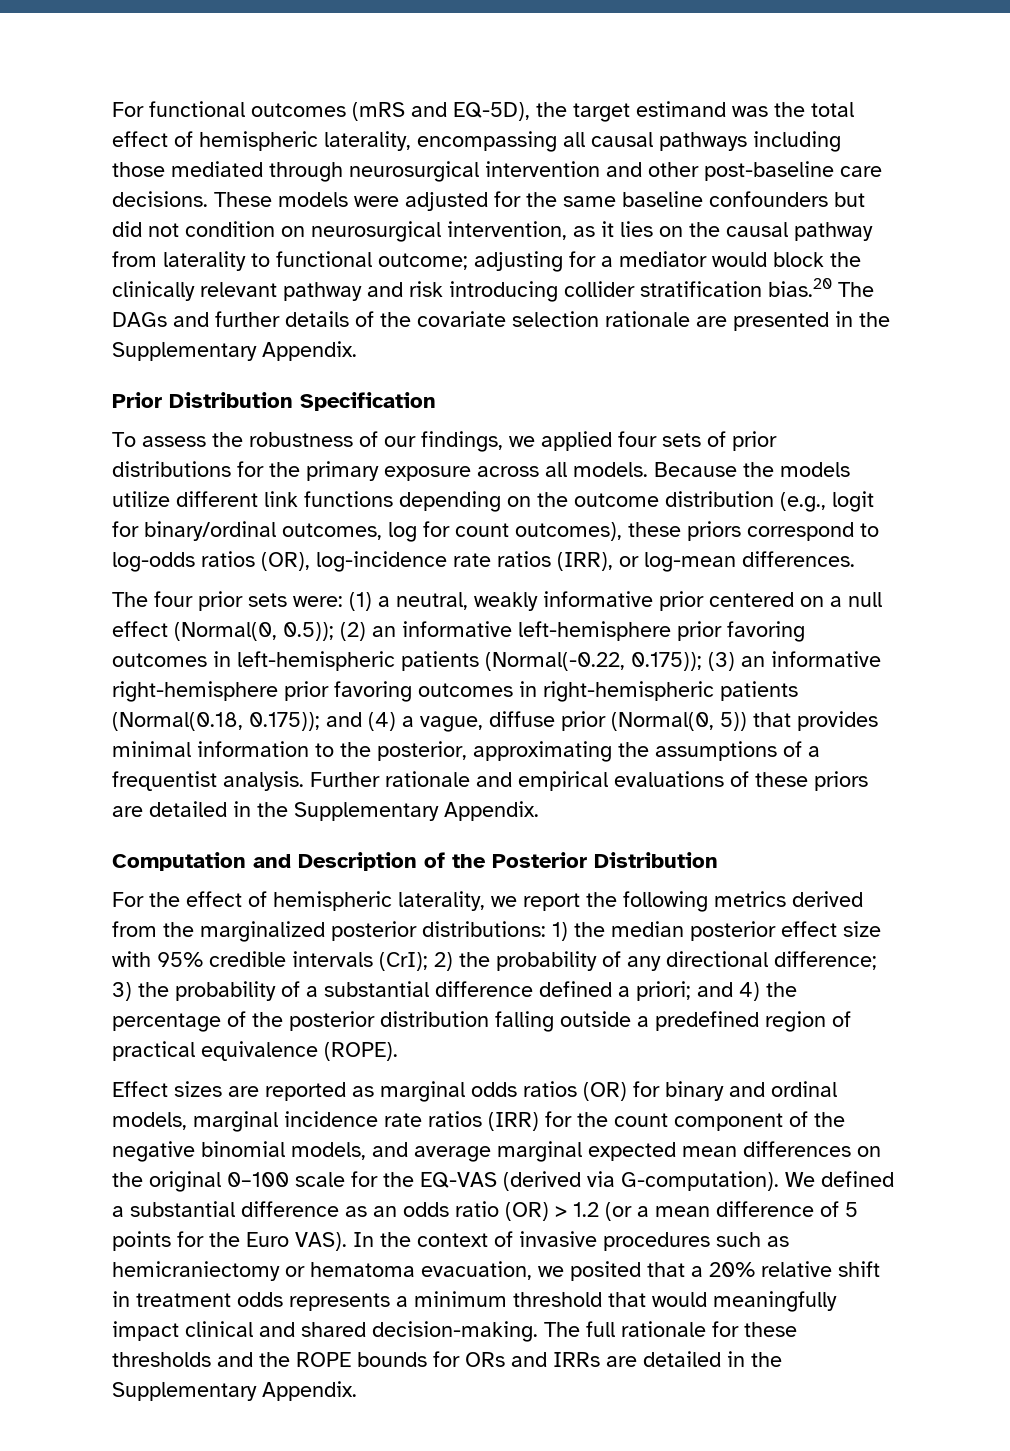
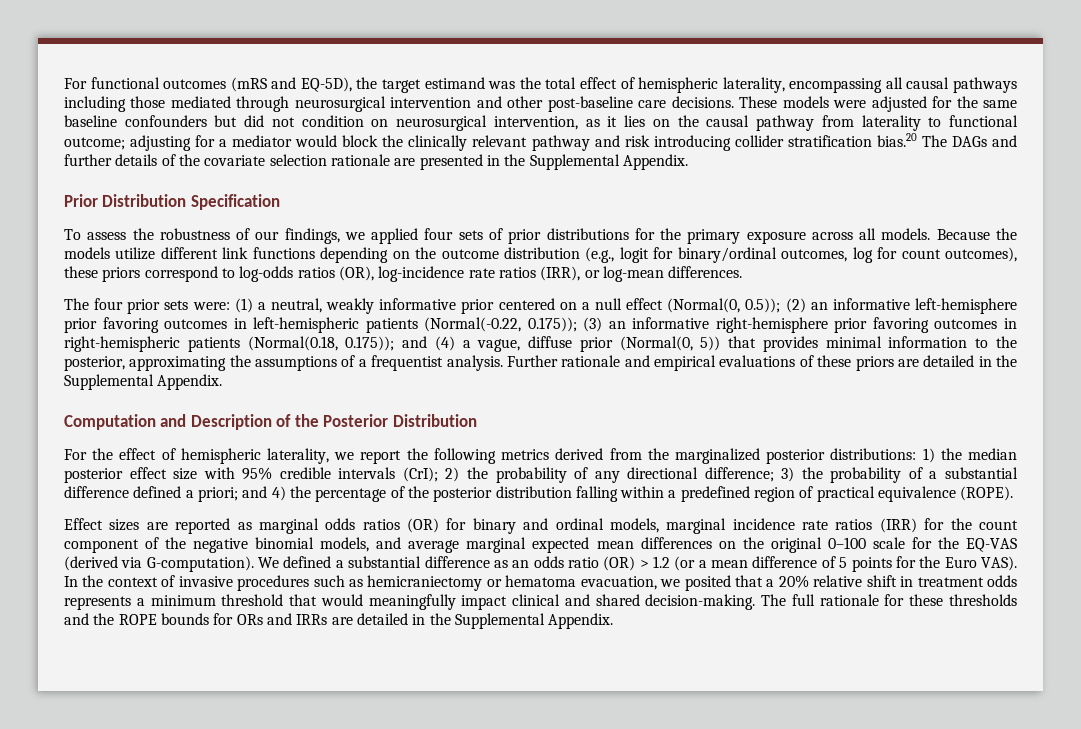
- These models were adjusted for the same baseline confounders but did not condition on neurosurgical intervention, as it lies on the causal pathway from laterality to functional outcome; adjusting for a mediator would block the clinically relevant pathway and risk introducing collider stratification bias.20 The DAGs and further details of the covariate selection rationale are presented in the Supplementary Appendix.
+ These models were adjusted for the same baseline confounders but did not condition on neurosurgical intervention, as it lies on the causal pathway from laterality to functional outcome; adjusting for a mediator would block the clinically relevant pathway and risk introducing collider stratification bias.20 The DAGs and further details of the covariate selection rationale are presented in the Supplemental Appendix.
- Further rationale and empirical evaluations of these priors are detailed in the Supplementary Appendix.
+ Further rationale and empirical evaluations of these priors are detailed in the Supplemental Appendix.
- and 4) the percentage of the posterior distribution falling outside a predefined region of practical equivalence (ROPE).
+ and 4) the percentage of the posterior distribution falling within a predefined region of practical equivalence (ROPE).
- The full rationale for these thresholds and the ROPE bounds for ORs and IRRs are detailed in the Supplementary Appendix.
+ The full rationale for these thresholds and the ROPE bounds for ORs and IRRs are detailed in the Supplemental Appendix.

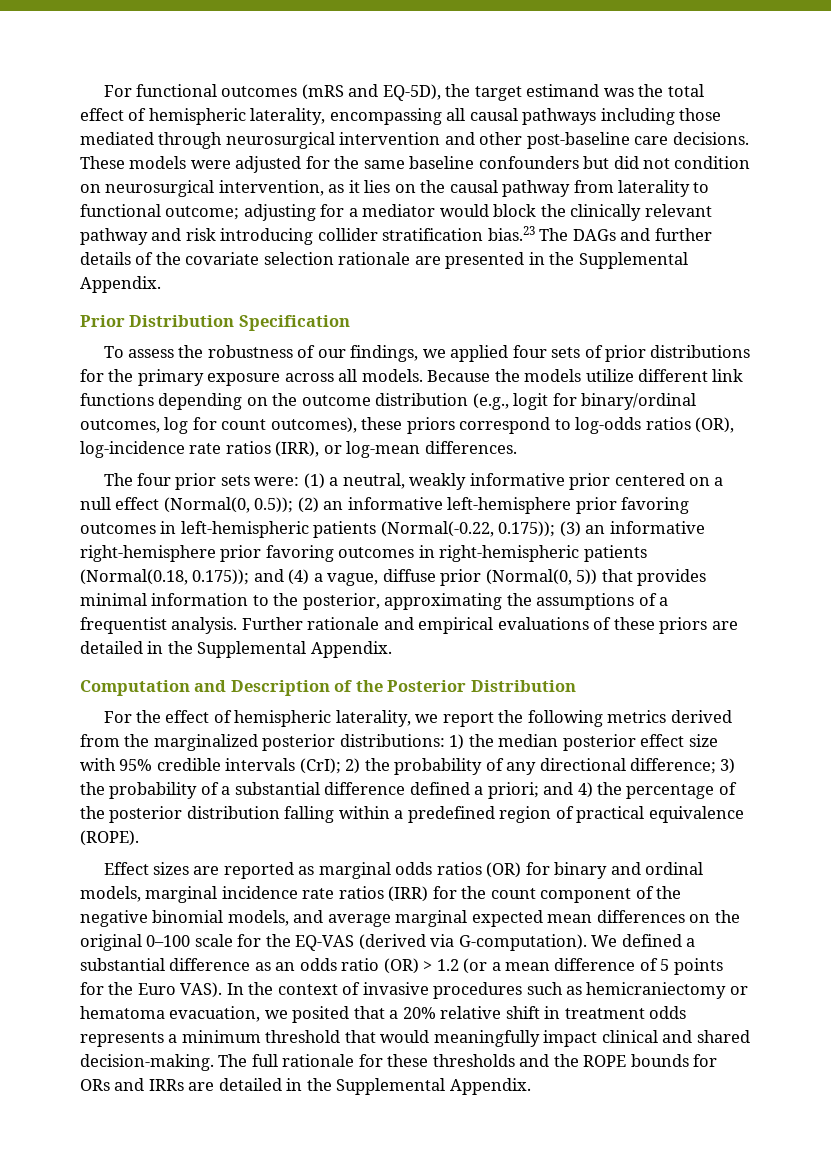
- These models were adjusted for the same baseline confounders but did not condition on neurosurgical intervention, as it lies on the causal pathway from laterality to functional outcome; adjusting for a mediator would block the clinically relevant pathway and risk introducing collider stratification bias.20 The DAGs and further details of the covariate selection rationale are presented in the Supplemental Appendix.
+ These models were adjusted for the same baseline confounders but did not condition on neurosurgical intervention, as it lies on the causal pathway from laterality to functional outcome; adjusting for a mediator would block the clinically relevant pathway and risk introducing collider stratification bias.23 The DAGs and further details of the covariate selection rationale are presented in the Supplemental Appendix.

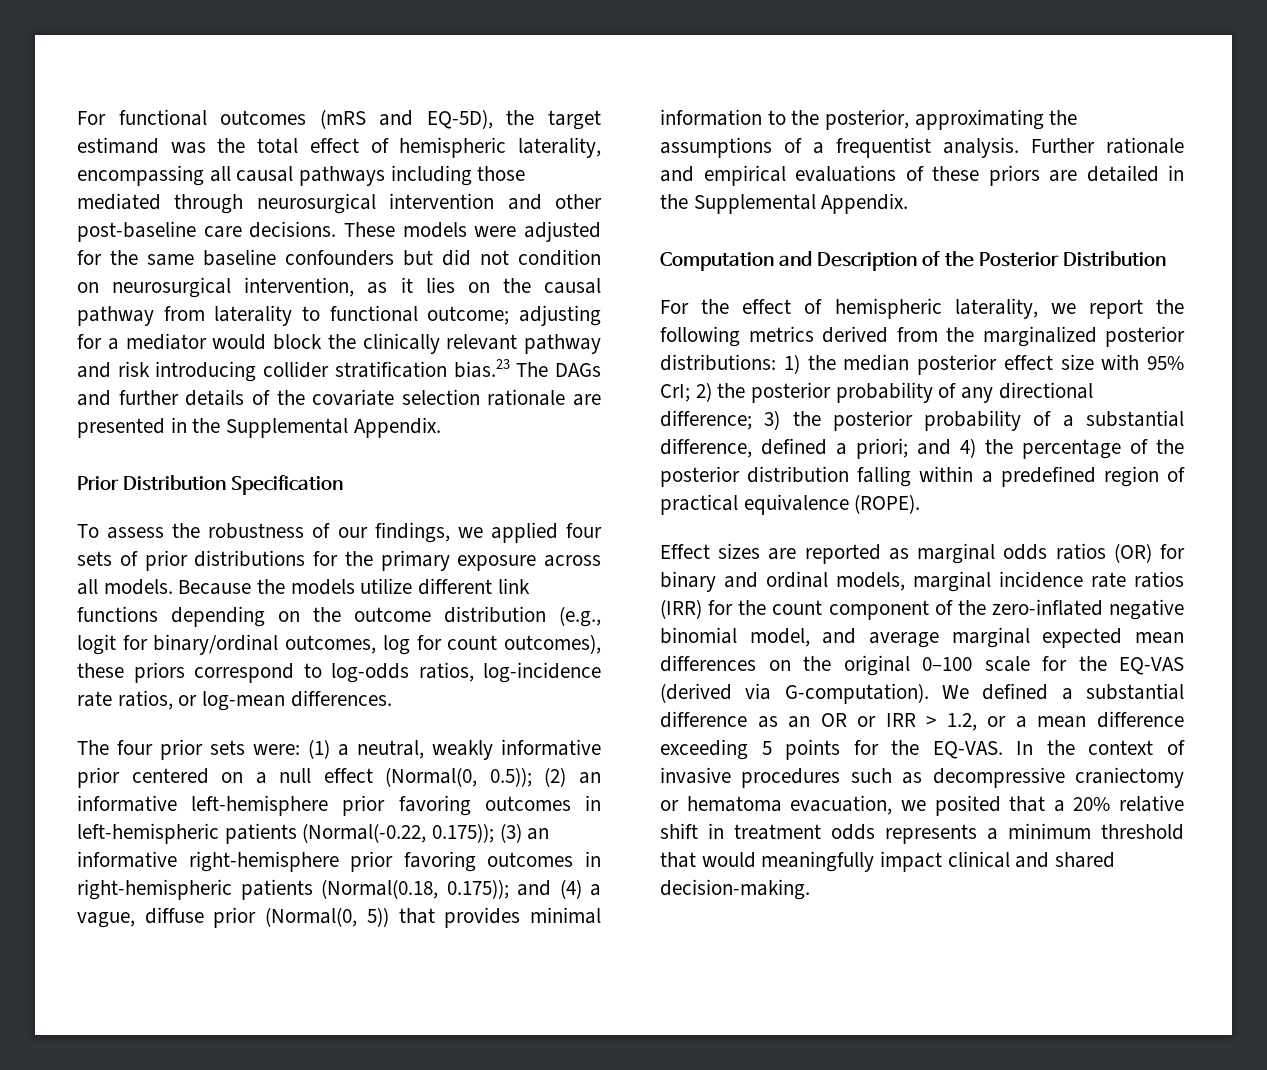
- Because the models utilize different link functions depending on the outcome distribution (e.g., logit for binary/ordinal outcomes, log for count outcomes), these priors correspond to log-odds ratios (OR), log-incidence rate ratios (IRR), or log-mean differences.
+ Because the models utilize different link functions depending on the outcome distribution (e.g., logit for binary/ordinal outcomes, log for count outcomes), these priors correspond to log-odds ratios, log-incidence rate ratios, or log-mean differences.
- For the effect of hemispheric laterality, we report the following metrics derived from the marginalized posterior distributions: 1) the median posterior effect size with 95% credible intervals (CrI); 2) the probability of any directional difference; 3) the probability of a substantial difference defined a priori; and 4) the percentage of the posterior distribution falling within a predefined region of practical equivalence (ROPE).
+ For the effect of hemispheric laterality, we report the following metrics derived from the marginalized posterior distributions: 1) the median posterior effect size with 95% CrI; 2) the posterior probability of any directional difference; 3) the posterior probability of a substantial difference, defined a priori; and 4) the percentage of the posterior distribution falling within a predefined region of practical equivalence (ROPE).
- Effect sizes are reported as marginal odds ratios (OR) for binary and ordinal models, marginal incidence rate ratios (IRR) for the count component of the negative binomial models, and average marginal expected mean differences on the original 0–100 scale for the EQ-VAS (derived via G-computation).
+ Effect sizes are reported as marginal odds ratios (OR) for binary and ordinal models, marginal incidence rate ratios (IRR) for the count component of the zero-inflated negative binomial model, and average marginal expected mean differences on the original 0–100 scale for the EQ-VAS (derived via G-computation).
- We defined a substantial difference as an odds ratio (OR) > 1.2 (or a mean difference of 5 points for the Euro VAS).
+ We defined a substantial difference as an OR or IRR > 1.2, or a mean difference exceeding 5 points for the EQ-VAS.
- In the context of invasive procedures such as hemicraniectomy or hematoma evacuation, we posited that a 20% relative shift in treatment odds represents a minimum threshold that would meaningfully impact clinical and shared decision-making. The full rationale for these thresholds and the ROPE bounds for ORs and IRRs are detailed in the Supplemental Appendix.
+ In the context of invasive procedures such as decompressive craniectomy or hematoma evacuation, we posited that a 20% relative shift in treatment odds represents a minimum threshold that would meaningfully impact clinical and shared decision-making.

